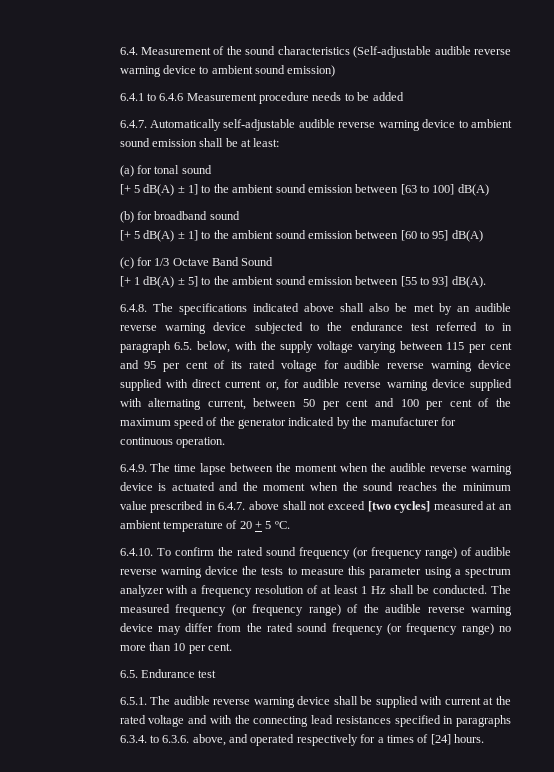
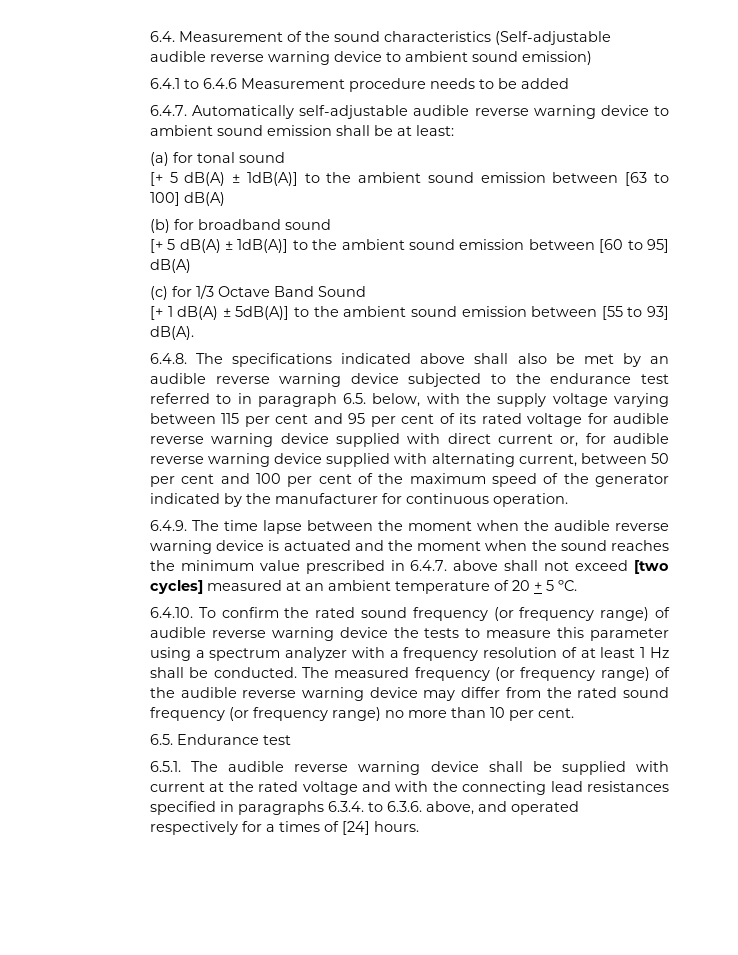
- [+ 5 dB(A) ± 1] to the ambient sound emission between [63 to 100] dB(A)
+ [+ 5 dB(A) ± 1dB(A)] to the ambient sound emission between [63 to 100] dB(A)
- [+ 5 dB(A) ± 1] to the ambient sound emission between [60 to 95] dB(A)
+ [+ 5 dB(A) ± 1dB(A)] to the ambient sound emission between [60 to 95] dB(A)
- [+ 1 dB(A) ± 5] to the ambient sound emission between [55 to 93] dB(A).
+ [+ 1 dB(A) ± 5dB(A)] to the ambient sound emission between [55 to 93] dB(A).

